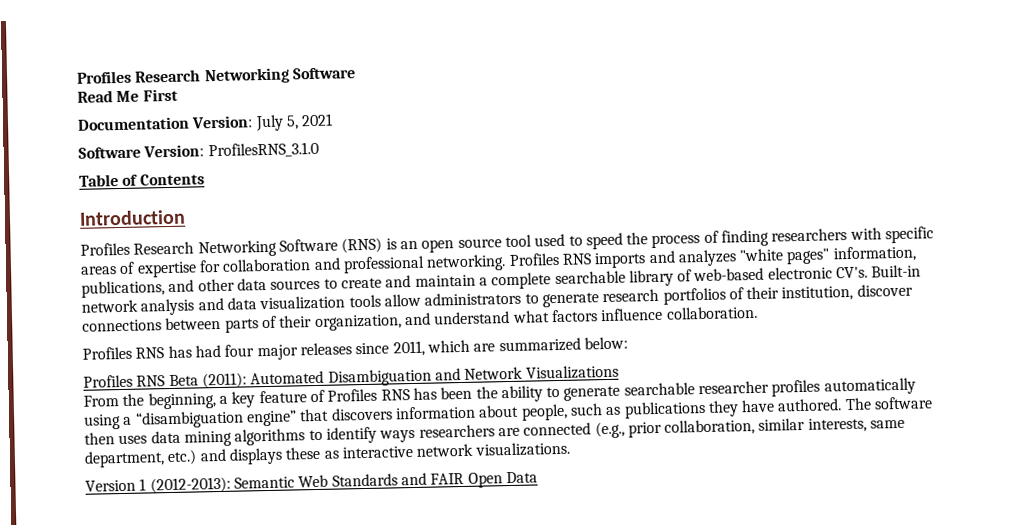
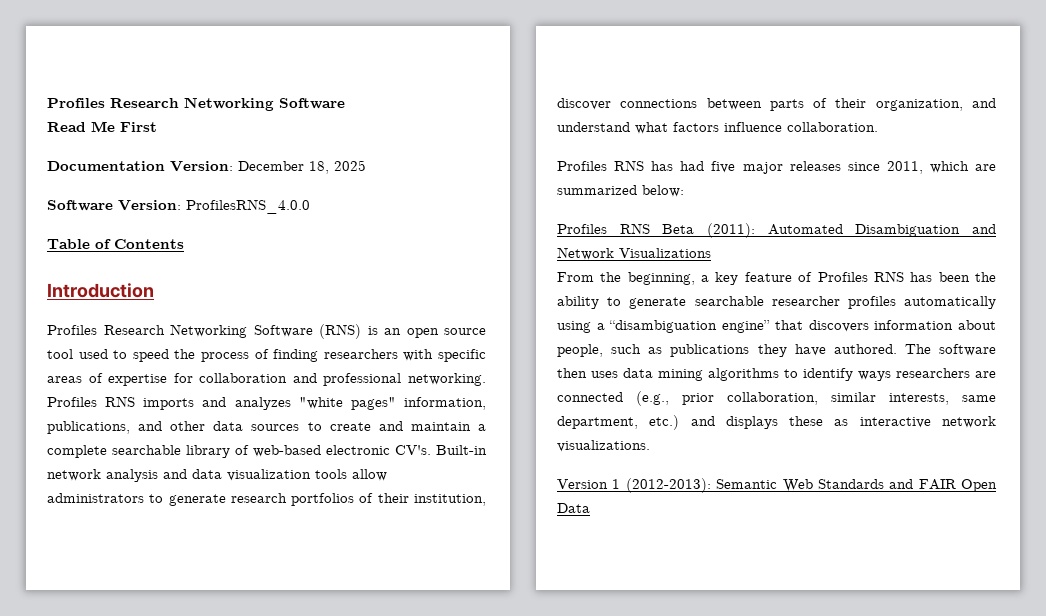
- Documentation Version: July 5, 2021
+ Documentation Version: December 18, 2025
- Software Version: ProfilesRNS_3.1.0
+ Software Version: ProfilesRNS_4.0.0
- Profiles RNS has had four major releases since 2011, which are summarized below:
+ Profiles RNS has had five major releases since 2011, which are summarized below:

